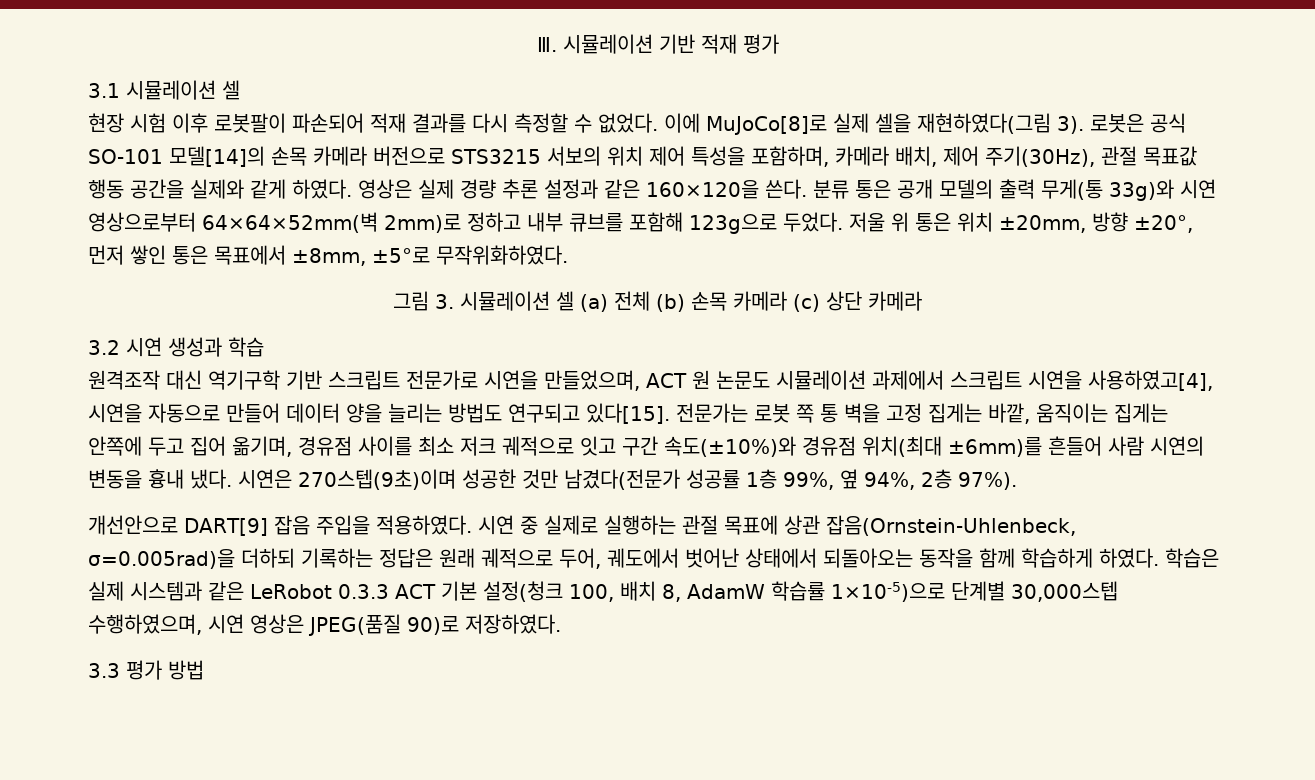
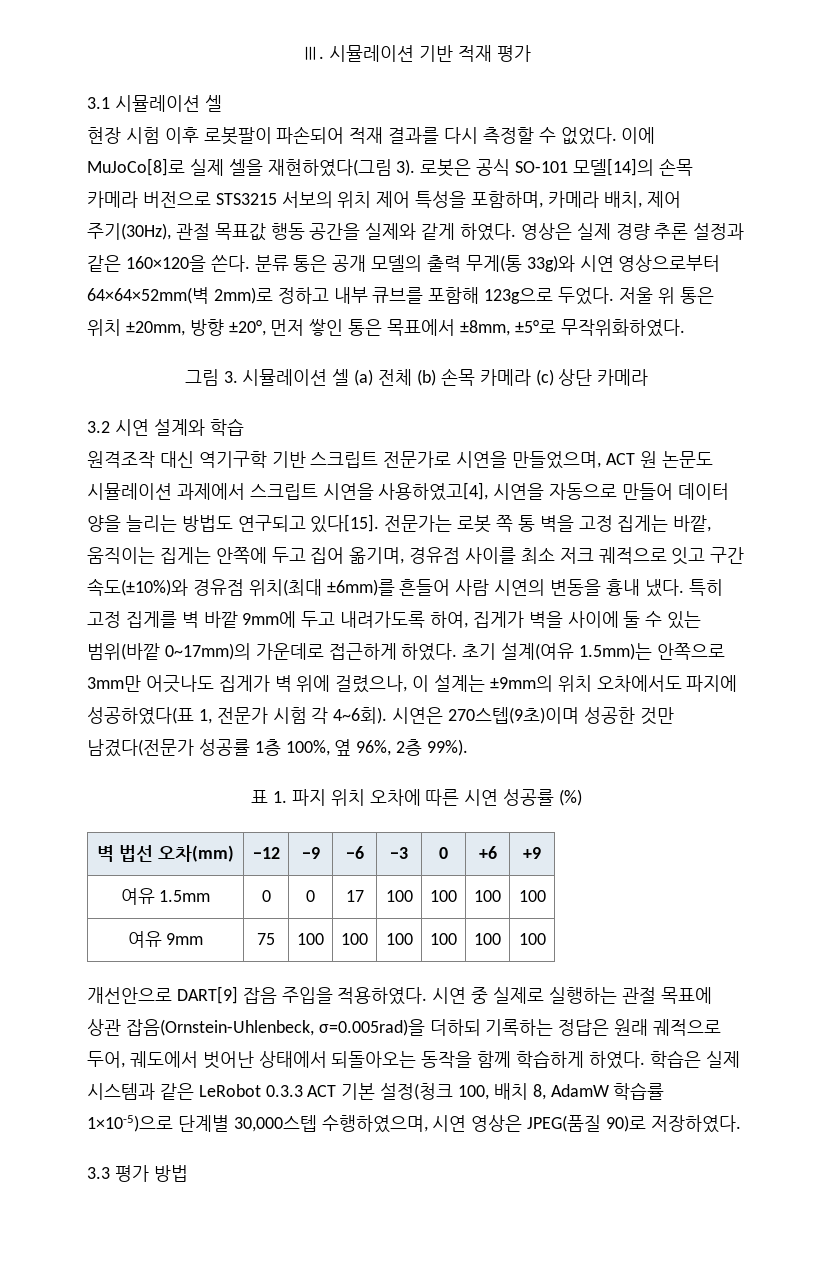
- 3.2 시연 생성과 학습
+ 3.2 시연 설계와 학습
+ 특히 고정 집게를 벽 바깥 9mm에 두고 내려가도록 하여, 집게가 벽을 사이에 둘 수 있는 범위(바깥 0~17mm)의 가운데로 접근하게 하였다. 초기 설계(여유 1.5mm)는 안쪽으로 3mm만 어긋나도 집게가 벽 위에 걸렸으나, 이 설계는 ±9mm의 위치 오차에서도 파지에 성공하였다(표 1, 전문가 시험 각 4~6회).
- 시연은 270스텝(9초)이며 성공한 것만 남겼다(전문가 성공률 1층 99%, 옆 94%, 2층 97%).
+ 시연은 270스텝(9초)이며 성공한 것만 남겼다(전문가 성공률 1층 100%, 옆 96%, 2층 99%).
+ 표 1. 파지 위치 오차에 따른 시연 성공률 (%)
+ 벽 법선 오차(mm) | −12 | −9 | −6 | −3 | 0 | +6 | +9
+ 여유 1.5mm | 0 | 0 | 17 | 100 | 100 | 100 | 100
+ 여유 9mm | 75 | 100 | 100 | 100 | 100 | 100 | 100

